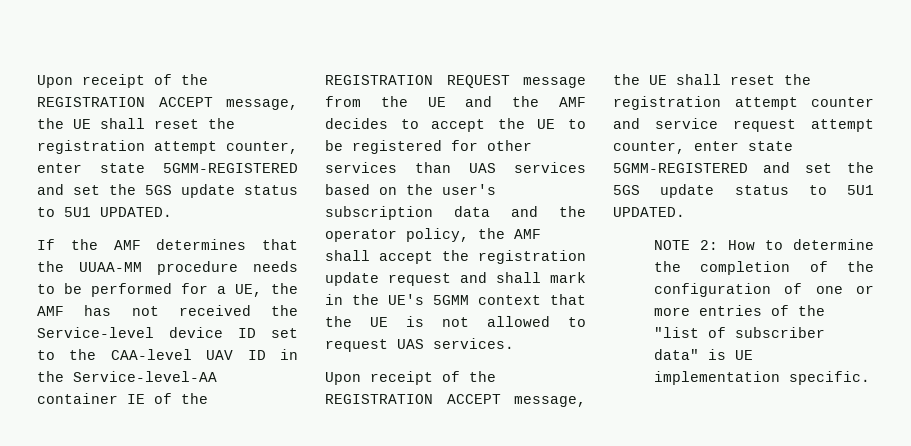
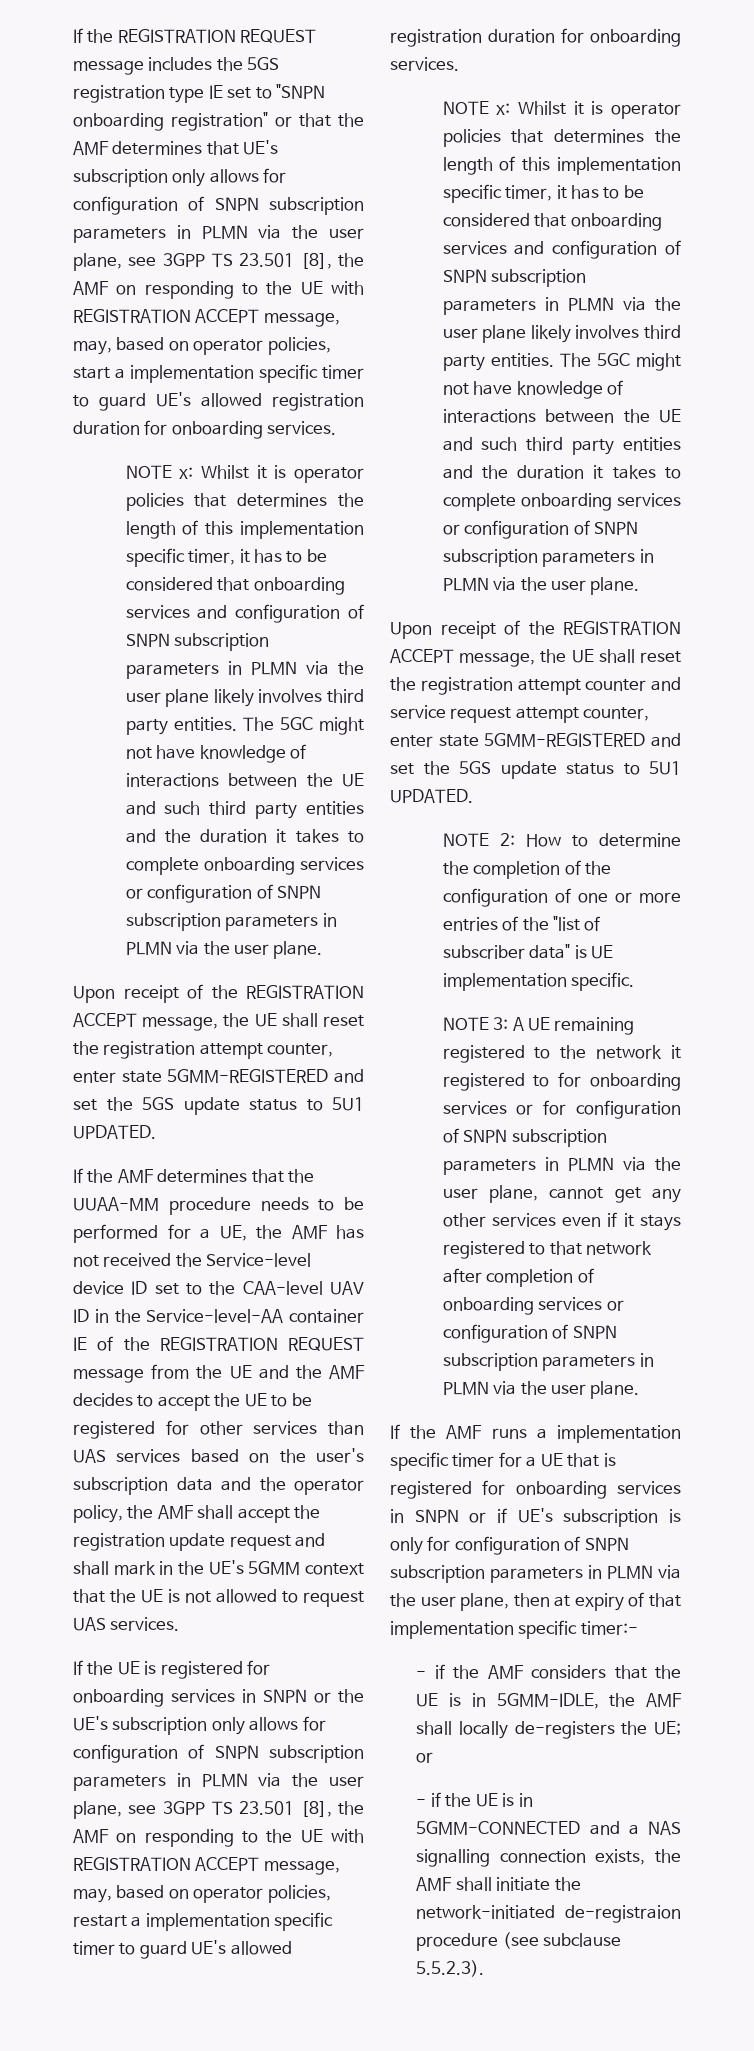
+ If the REGISTRATION REQUEST message includes the 5GS registration type IE set to "SNPN onboarding registration" or that the AMF determines that UE's subscription only allows for configuration of SNPN subscription parameters in PLMN via the user plane, see 3GPP TS 23.501 [8], the AMF on responding to the UE with REGISTRATION ACCEPT message, may, based on operator policies, start a implementation specific timer to guard UE's allowed registration duration for onboarding services.
+ NOTE x: Whilst it is operator policies that determines the length of this implementation specific timer, it has to be considered that onboarding services and configuration of SNPN subscription parameters in PLMN via the user plane likely involves third party entities. The 5GC might not have knowledge of interactions between the UE and such third party entities and the duration it takes to complete onboarding services or configuration of SNPN subscription parameters in PLMN via the user plane.
+ If the UE is registered for onboarding services in SNPN or the UE's subscription only allows for configuration of SNPN subscription parameters in PLMN via the user plane, see 3GPP TS 23.501 [8], the AMF on responding to the UE with REGISTRATION ACCEPT message, may, based on operator policies, restart a implementation specific timer to guard UE's allowed registration duration for onboarding services.
+ NOTE x: Whilst it is operator policies that determines the length of this implementation specific timer, it has to be considered that onboarding services and configuration of SNPN subscription parameters in PLMN via the user plane likely involves third party entities. The 5GC might not have knowledge of interactions between the UE and such third party entities and the duration it takes to complete onboarding services or configuration of SNPN subscription parameters in PLMN via the user plane.
+ NOTE 3: A UE remaining registered to the network it registered to for onboarding services or for configuration of SNPN subscription parameters in PLMN via the user plane, cannot get any other services even if it stays registered to that network after completion of onboarding services or configuration of SNPN subscription parameters in PLMN via the user plane.
+ If the AMF runs a implementation specific timer for a UE that is registered for onboarding services in SNPN or if UE's subscription is only for configuration of SNPN subscription parameters in PLMN via the user plane, then at expiry of that implementation specific timer:-
+ - if the AMF considers that the UE is in 5GMM-IDLE, the AMF shall locally de-registers the UE; or
+ - if the UE is in 5GMM-CONNECTED and a NAS signalling connection exists, the AMF shall initiate the network-initiated de-registraion procedure (see subclause 5.5.2.3).

